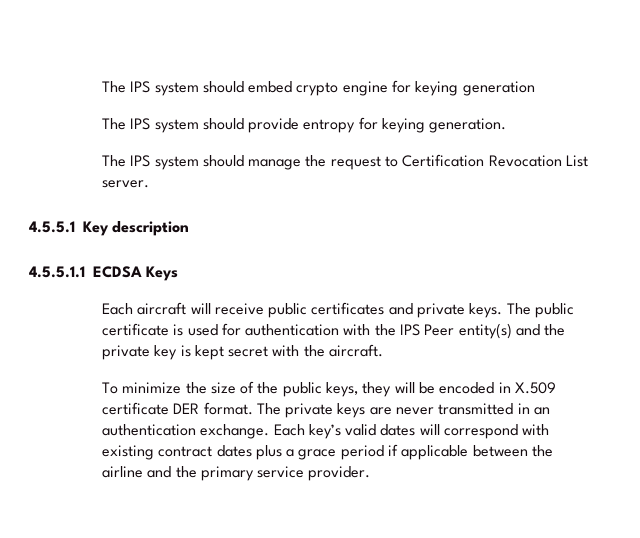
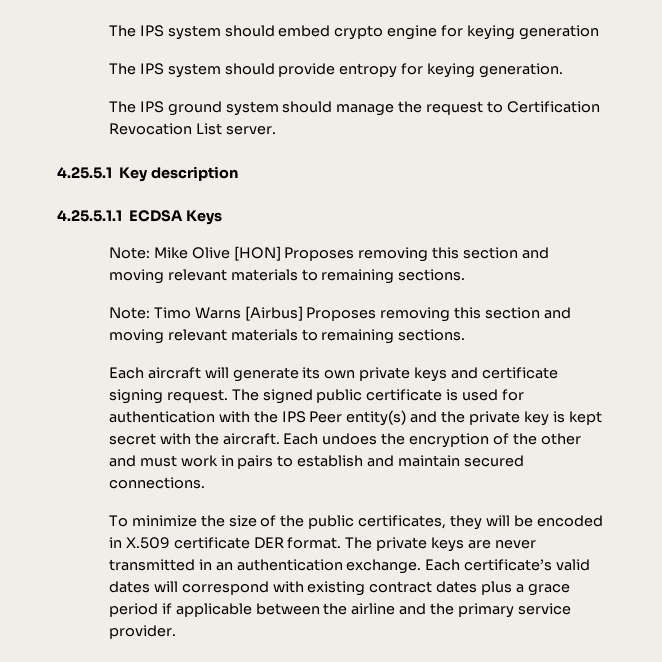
- The IPS system should manage the request to Certification Revocation List server.
+ The IPS ground system should manage the request to Certification Revocation List server.
- 4.5.5.1 Key description
+ 4.25.5.1 Key description
- 4.5.5.1.1 ECDSA Keys
+ 4.25.5.1.1 ECDSA Keys
- Each aircraft will receive public certificates and private keys. The public certificate is used for authentication with the IPS Peer entity(s) and the private key is kept secret with the aircraft.
+ Note: Mike Olive [HON] Proposes removing this section and moving relevant materials to remaining sections.
+ Note: Timo Warns [Airbus] Proposes removing this section and moving relevant materials to remaining sections.
+ Each aircraft will generate its own private keys and certificate signing request. The signed public certificate is used for authentication with the IPS Peer entity(s) and the private key is kept secret with the aircraft. Each undoes the encryption of the other and must work in pairs to establish and maintain secured connections.
- To minimize the size of the public keys, they will be encoded in X.509 certificate DER format.
+ To minimize the size of the public certificates, they will be encoded in X.509 certificate DER format.
- Each key’s valid dates will correspond with existing contract dates plus a grace period if applicable between the airline and the primary service provider.
+ Each certificate’s valid dates will correspond with existing contract dates plus a grace period if applicable between the airline and the primary service provider.

